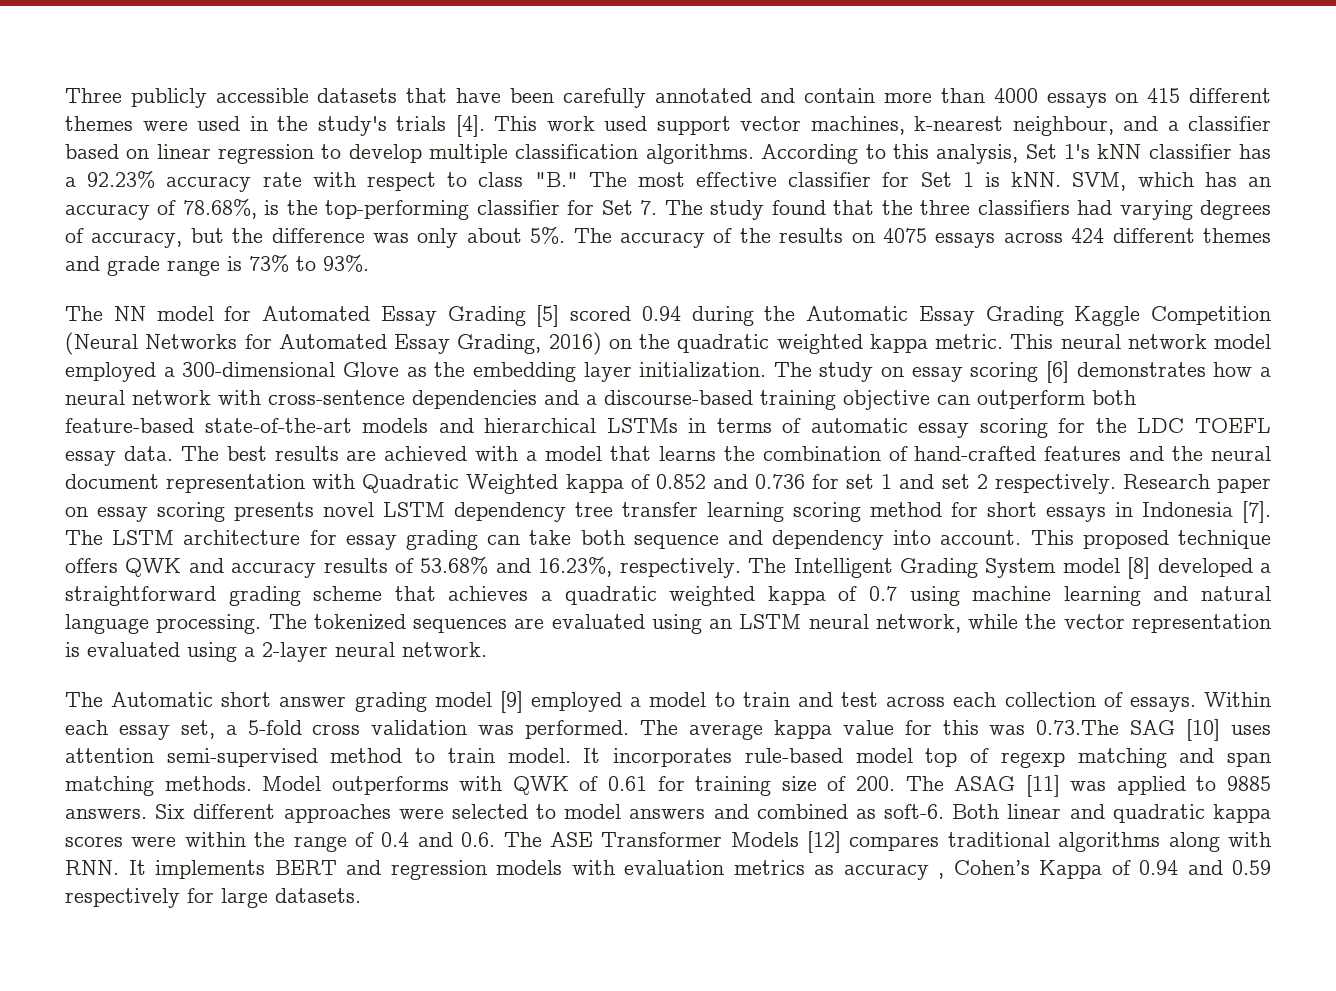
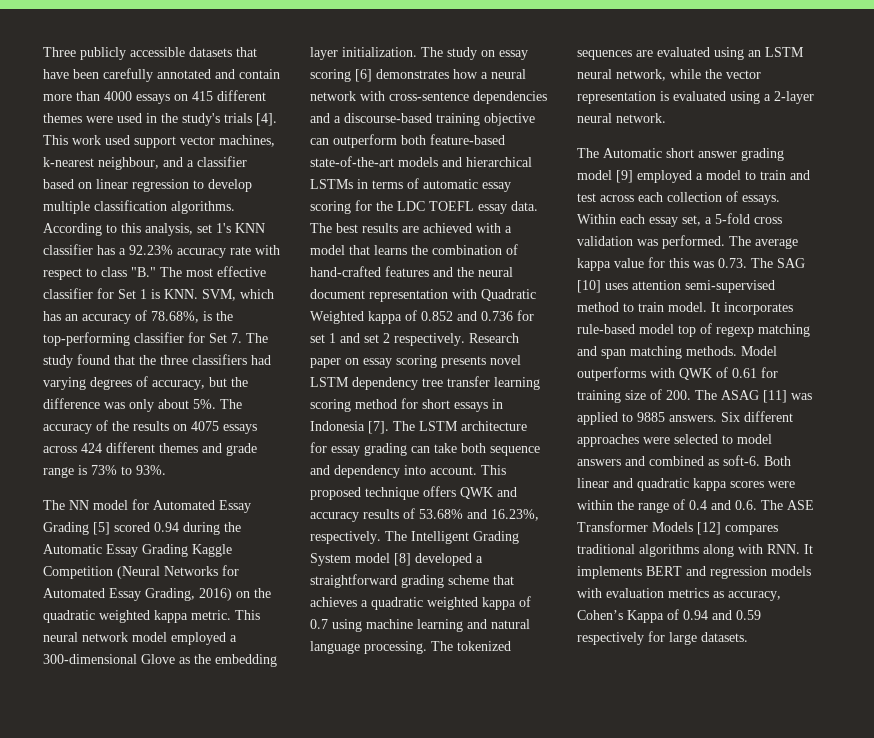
- According to this analysis, Set 1's kNN classifier has a 92.23% accuracy rate with respect to class "B." The most effective classifier for Set 1 is kNN. SVM, which has an accuracy of 78.68%, is the top-performing classifier for Set 7. The study found that the three classifiers had varying degrees of accuracy, but the difference was only about 5%.
+ According to this analysis, set 1's KNN classifier has a 92.23% accuracy rate with respect to class "B." The most effective classifier for Set 1 is KNN. SVM, which has an accuracy of 78.68%, is the top-performing classifier for Set 7. The study found that the three classifiers had varying degrees of accuracy, but the difference was only about 5%.
- The average kappa value for this was 0.73.The SAG [10] uses attention semi-supervised method to train model.
+ The average kappa value for this was 0.73. The SAG [10] uses attention semi-supervised method to train model.
- Both linear and quadratic kappa scores were within the range of 0.4 and 0.6. The ASE Transformer Models [12] compares traditional algorithms along with RNN. It implements BERT and regression models with evaluation metrics as accuracy , Cohen’s Kappa of 0.94 and 0.59 respectively for large datasets.
+ Both linear and quadratic kappa scores were within the range of 0.4 and 0.6. The ASE Transformer Models [12] compares traditional algorithms along with RNN. It implements BERT and regression models with evaluation metrics as accuracy, Cohen’s Kappa of 0.94 and 0.59 respectively for large datasets.

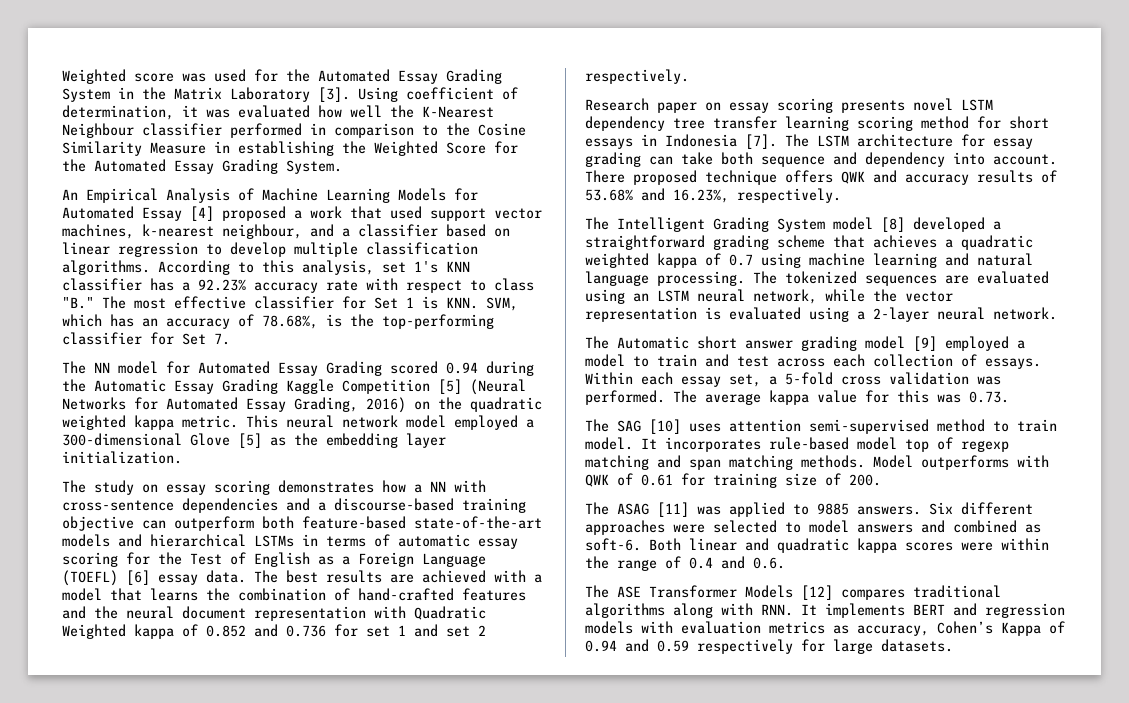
- Three publicly accessible datasets that have been carefully annotated and contain more than 4000 essays on 415 different themes were used in the study's trials [4]. This work used support vector machines, k-nearest neighbour, and a classifier based on linear regression to develop multiple classification algorithms.
+ Weighted score was used for the Automated Essay Grading System in the Matrix Laboratory [3]. Using coefficient of determination, it was evaluated how well the K-Nearest Neighbour classifier performed in comparison to the Cosine Similarity Measure in establishing the Weighted Score for the Automated Essay Grading System.
+ An Empirical Analysis of Machine Learning Models for Automated Essay [4] proposed a work that used support vector machines, k-nearest neighbour, and a classifier based on linear regression to develop multiple classification algorithms.
- According to this analysis, set 1's KNN classifier has a 92.23% accuracy rate with respect to class "B." The most effective classifier for Set 1 is KNN. SVM, which has an accuracy of 78.68%, is the top-performing classifier for Set 7. The study found that the three classifiers had varying degrees of accuracy, but the difference was only about 5%. The accuracy of the results on 4075 essays across 424 different themes and grade range is 73% to 93%.
+ According to this analysis, set 1's KNN classifier has a 92.23% accuracy rate with respect to class "B." The most effective classifier for Set 1 is KNN. SVM, which has an accuracy of 78.68%, is the top-performing classifier for Set 7.
- The NN model for Automated Essay Grading [5] scored 0.94 during the Automatic Essay Grading Kaggle Competition (Neural Networks for Automated Essay Grading, 2016) on the quadratic weighted kappa metric.
+ The NN model for Automated Essay Grading scored 0.94 during the Automatic Essay Grading Kaggle Competition [5] (Neural Networks for Automated Essay Grading, 2016) on the quadratic weighted kappa metric.
- This neural network model employed a 300-dimensional Glove as the embedding layer initialization. The study on essay scoring [6] demonstrates how a neural network with cross-sentence dependencies and a discourse-based training objective can outperform both feature-based state-of-the-art models and hierarchical LSTMs in terms of automatic essay scoring for the LDC TOEFL essay data.
+ This neural network model employed a 300-dimensional Glove [5] as the embedding layer initialization.
+ The study on essay scoring demonstrates how a NN with cross-sentence dependencies and a discourse-based training objective can outperform both feature-based state-of-the-art models and hierarchical LSTMs in terms of automatic essay scoring for the Test of English as a Foreign Language (TOEFL) [6] essay data.
- The best results are achieved with a model that learns the combination of hand-crafted features and the neural document representation with Quadratic Weighted kappa of 0.852 and 0.736 for set 1 and set 2 respectively. Research paper on essay scoring presents novel LSTM dependency tree transfer learning scoring method for short essays in Indonesia [7].
+ The best results are achieved with a model that learns the combination of hand-crafted features and the neural document representation with Quadratic Weighted kappa of 0.852 and 0.736 for set 1 and set 2 respectively.
+ Research paper on essay scoring presents novel LSTM dependency tree transfer learning scoring method for short essays in Indonesia [7].
- This proposed technique offers QWK and accuracy results of 53.68% and 16.23%, respectively. The Intelligent Grading System model [8] developed a straightforward grading scheme that achieves a quadratic weighted kappa of 0.7 using machine learning and natural language processing.
+ There proposed technique offers QWK and accuracy results of 53.68% and 16.23%, respectively.
+ The Intelligent Grading System model [8] developed a straightforward grading scheme that achieves a quadratic weighted kappa of 0.7 using machine learning and natural language processing.
- The average kappa value for this was 0.73. The SAG [10] uses attention semi-supervised method to train model.
+ The average kappa value for this was 0.73.
+ The SAG [10] uses attention semi-supervised method to train model.
- Model outperforms with QWK of 0.61 for training size of 200. The ASAG [11] was applied to 9885 answers.
+ Model outperforms with QWK of 0.61 for training size of 200.
+ The ASAG [11] was applied to 9885 answers.
- Both linear and quadratic kappa scores were within the range of 0.4 and 0.6. The ASE Transformer Models [12] compares traditional algorithms along with RNN. It implements BERT and regression models with evaluation metrics as accuracy, Cohen’s Kappa of 0.94 and 0.59 respectively for large datasets.
+ Both linear and quadratic kappa scores were within the range of 0.4 and 0.6.
+ The ASE Transformer Models [12] compares traditional algorithms along with RNN. It implements BERT and regression models with evaluation metrics as accuracy, Cohen’s Kappa of 0.94 and 0.59 respectively for large datasets.

